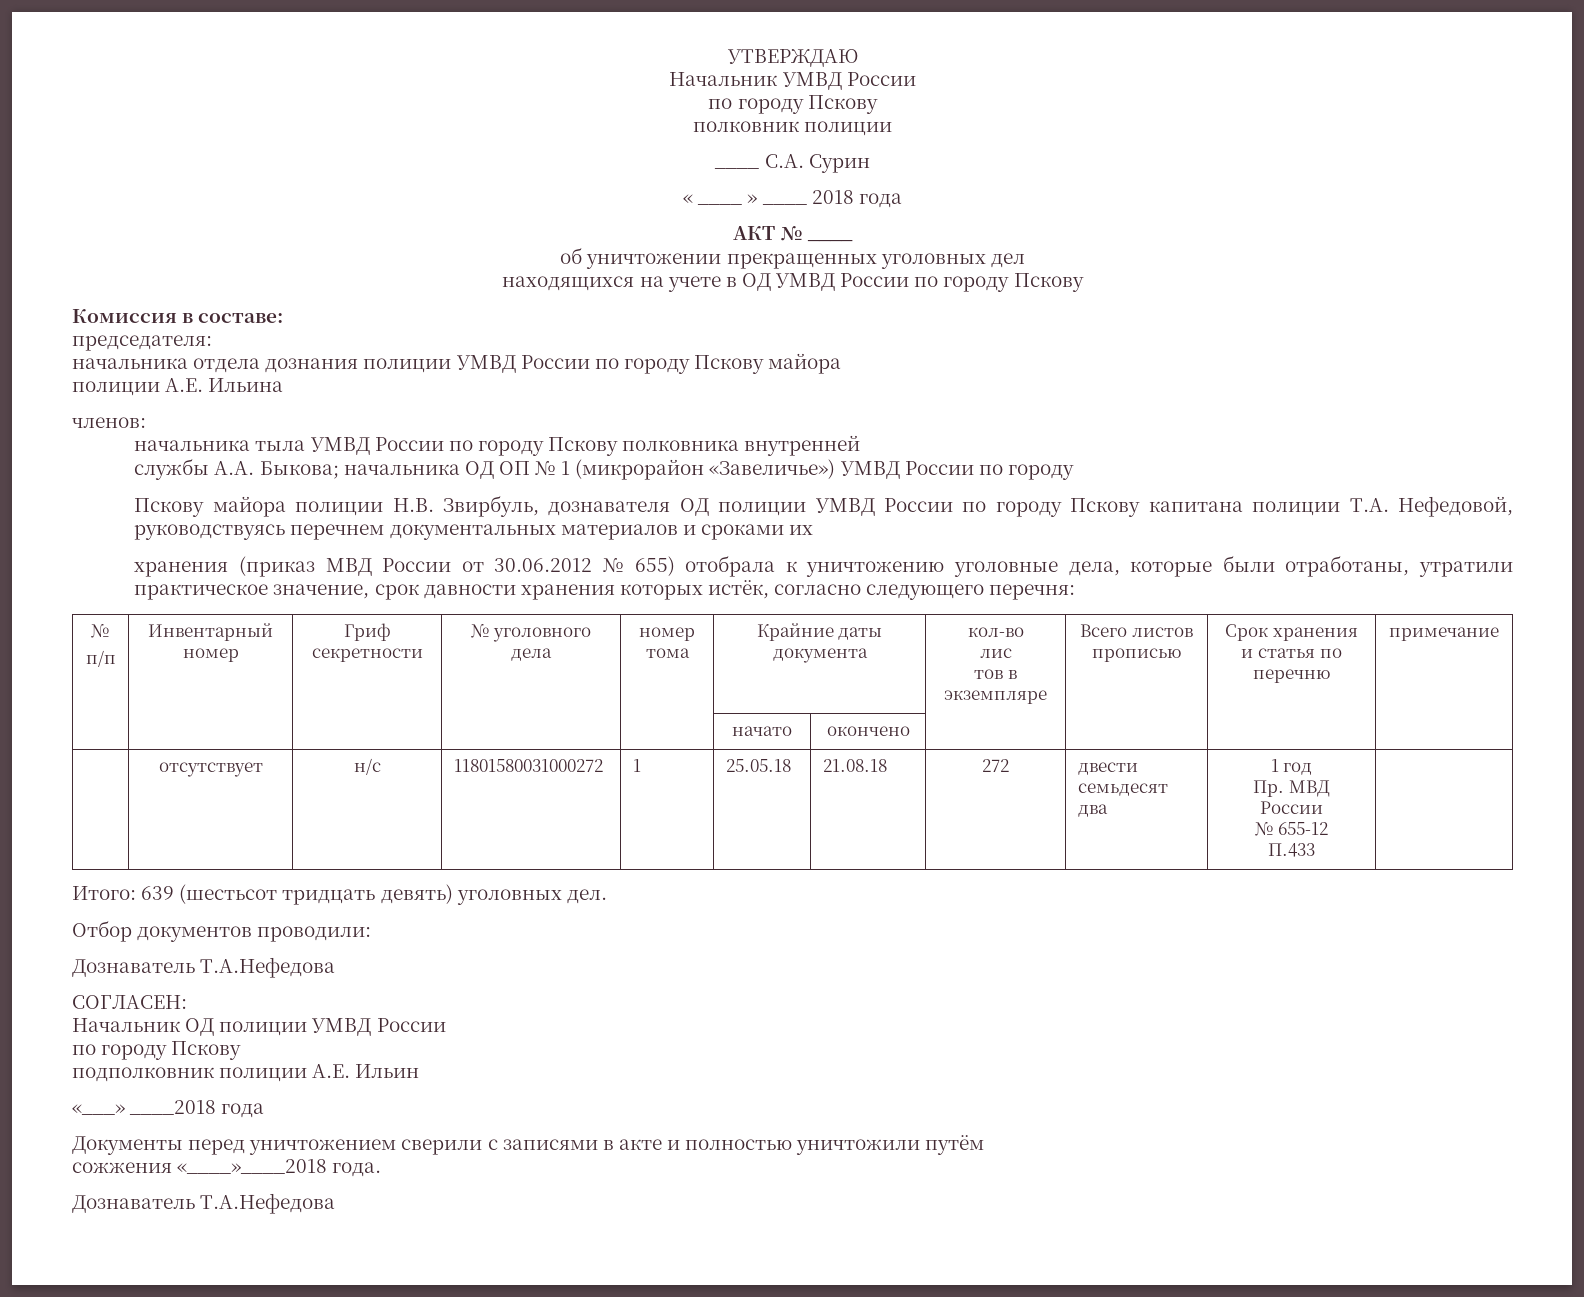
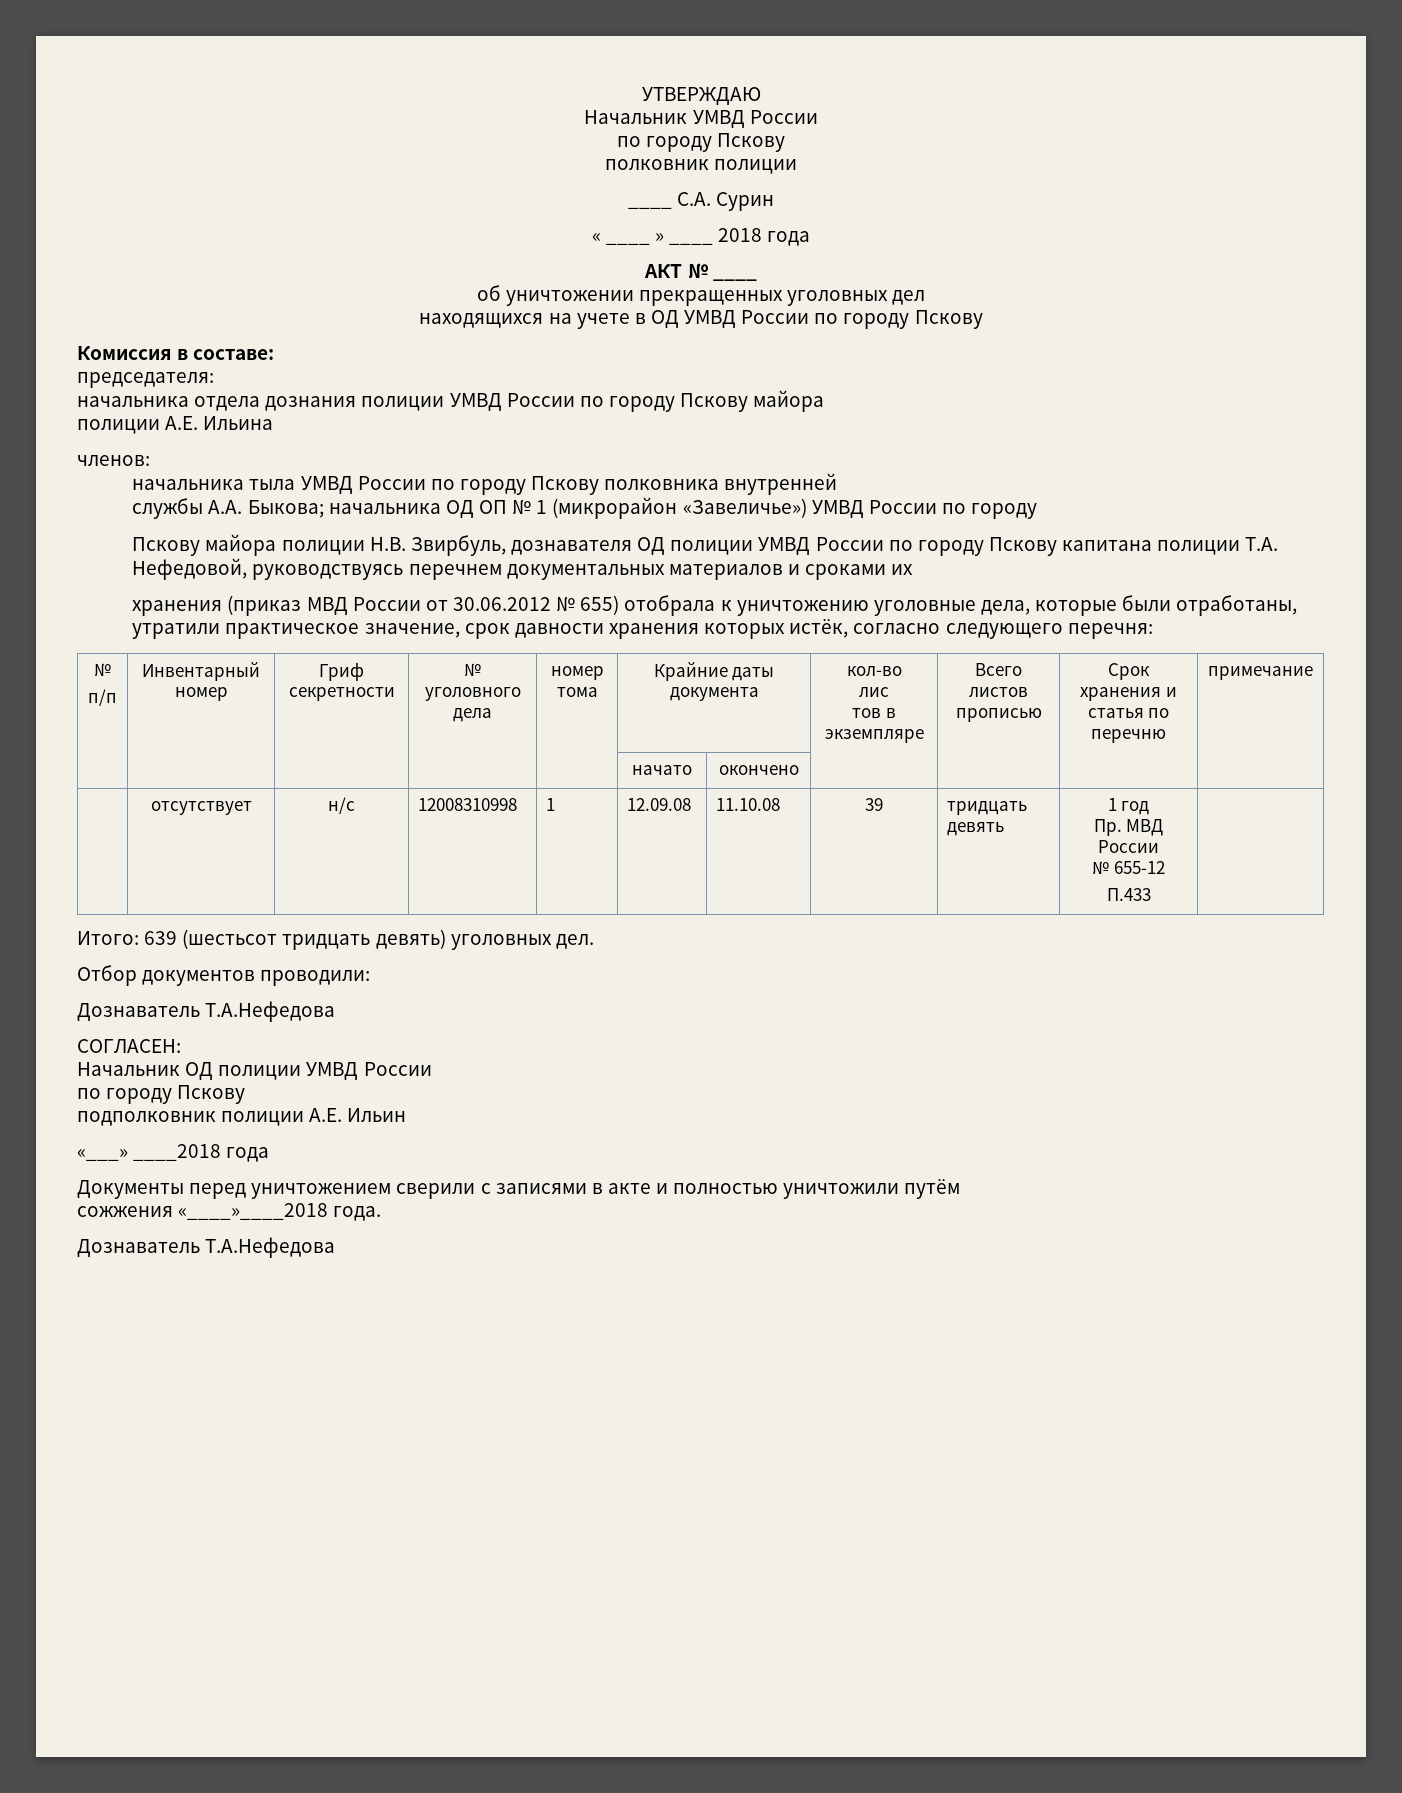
- | отсутствует | н/с | 11801580031000272 | 1 | 25.05.18 | 21.08.18 | 272 | двести семьдесят два | 1 год
+ | отсутствует | н/с | 12008310998 | 1 | 12.09.08 | 11.10.08 | 39 | тридцать девять | 1 год

